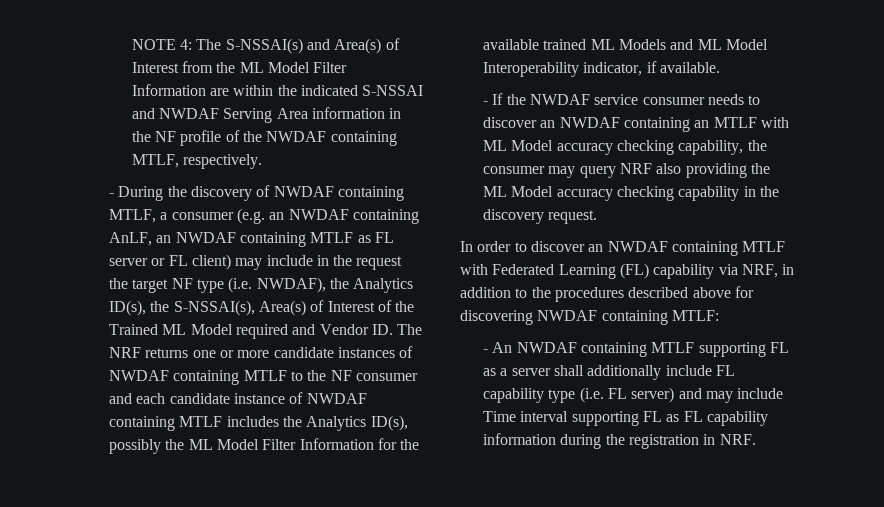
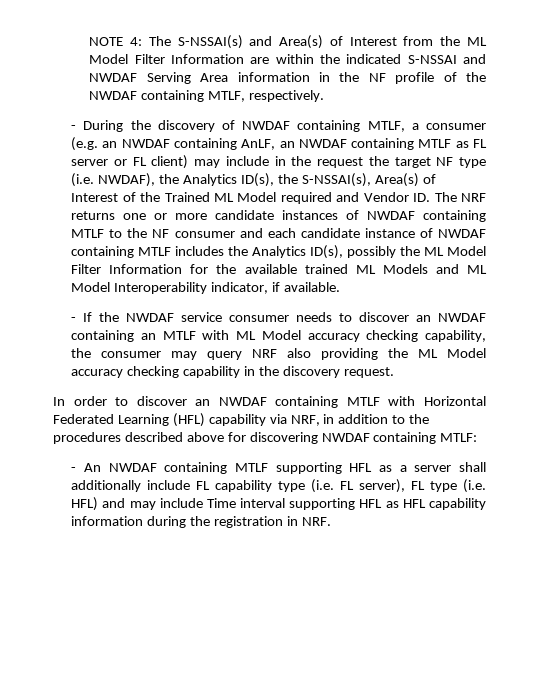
- In order to discover an NWDAF containing MTLF with Federated Learning (FL) capability via NRF, in addition to the procedures described above for discovering NWDAF containing MTLF:
+ In order to discover an NWDAF containing MTLF with Horizontal Federated Learning (HFL) capability via NRF, in addition to the procedures described above for discovering NWDAF containing MTLF:
- - An NWDAF containing MTLF supporting FL as a server shall additionally include FL capability type (i.e. FL server) and may include Time interval supporting FL as FL capability information during the registration in NRF.
+ - An NWDAF containing MTLF supporting HFL as a server shall additionally include FL capability type (i.e. FL server), FL type (i.e. HFL) and may include Time interval supporting HFL as HFL capability information during the registration in NRF.

